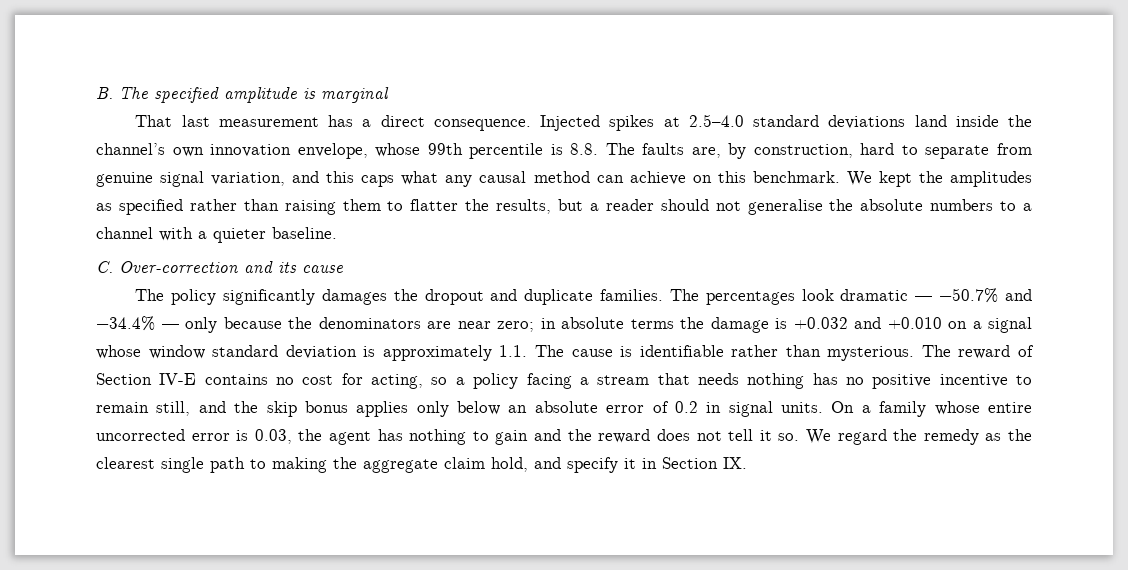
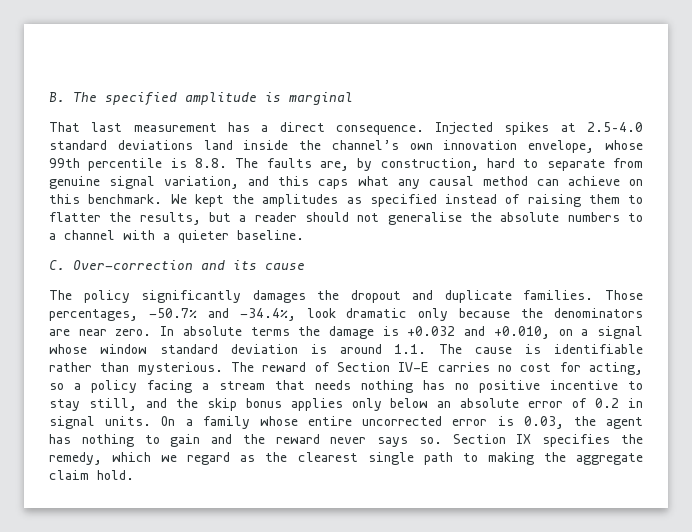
- We kept the amplitudes as specified rather than raising them to flatter the results, but a reader should not generalise the absolute numbers to a channel with a quieter baseline.
+ We kept the amplitudes as specified instead of raising them to flatter the results, but a reader should not generalise the absolute numbers to a channel with a quieter baseline.
- The percentages look dramatic — −50.7% and −34.4% — only because the denominators are near zero; in absolute terms the damage is +0.032 and +0.010 on a signal whose window standard deviation is approximately 1.1. The cause is identifiable rather than mysterious.
+ Those percentages, −50.7% and −34.4%, look dramatic only because the denominators are near zero. In absolute terms the damage is +0.032 and +0.010, on a signal whose window standard deviation is around 1.1. The cause is identifiable rather than mysterious.
- The reward of Section IV-E contains no cost for acting, so a policy facing a stream that needs nothing has no positive incentive to remain still, and the skip bonus applies only below an absolute error of 0.2 in signal units.
+ The reward of Section IV-E carries no cost for acting, so a policy facing a stream that needs nothing has no positive incentive to stay still, and the skip bonus applies only below an absolute error of 0.2 in signal units.
- On a family whose entire uncorrected error is 0.03, the agent has nothing to gain and the reward does not tell it so. We regard the remedy as the clearest single path to making the aggregate claim hold, and specify it in Section IX.
+ On a family whose entire uncorrected error is 0.03, the agent has nothing to gain and the reward never says so. Section IX specifies the remedy, which we regard as the clearest single path to making the aggregate claim hold.

